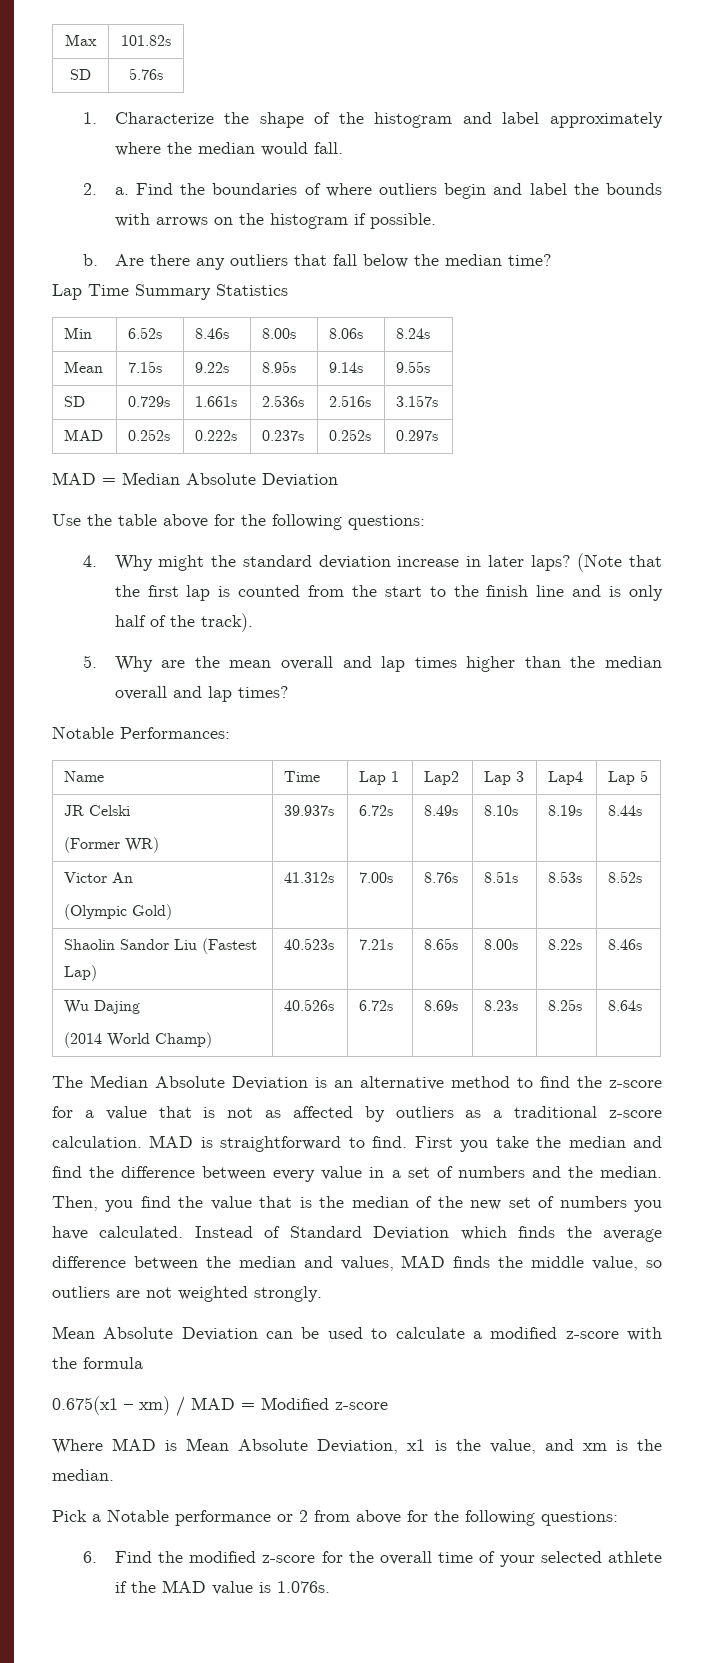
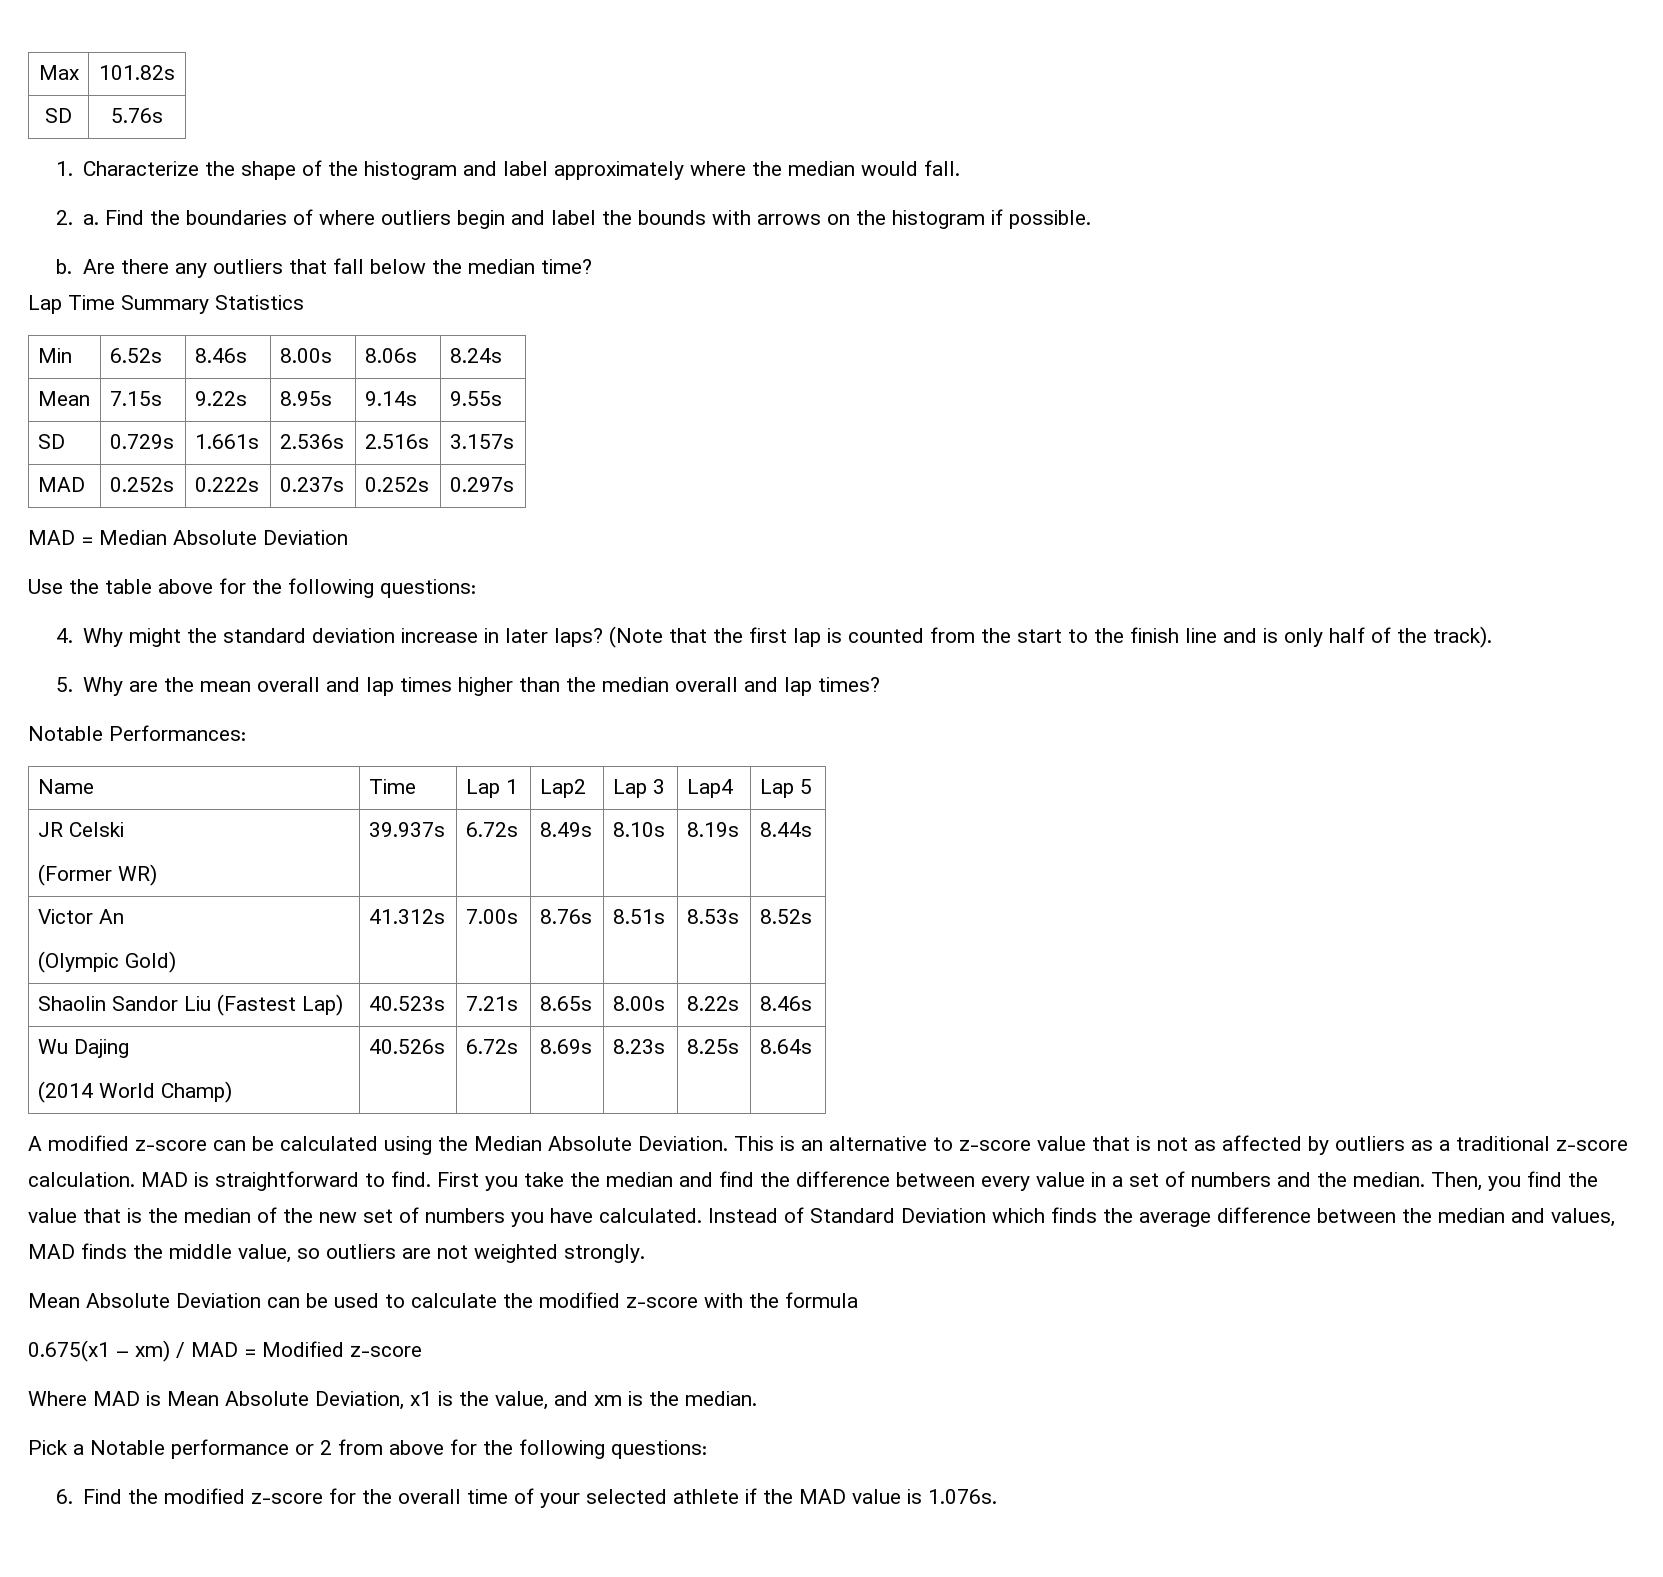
- The Median Absolute Deviation is an alternative method to find the z-score for a value that is not as affected by outliers as a traditional z-score calculation.
+ A modified z-score can be calculated using the Median Absolute Deviation. This is an alternative to z-score value that is not as affected by outliers as a traditional z-score calculation.
- Mean Absolute Deviation can be used to calculate a modified z-score with the formula
+ Mean Absolute Deviation can be used to calculate the modified z-score with the formula

